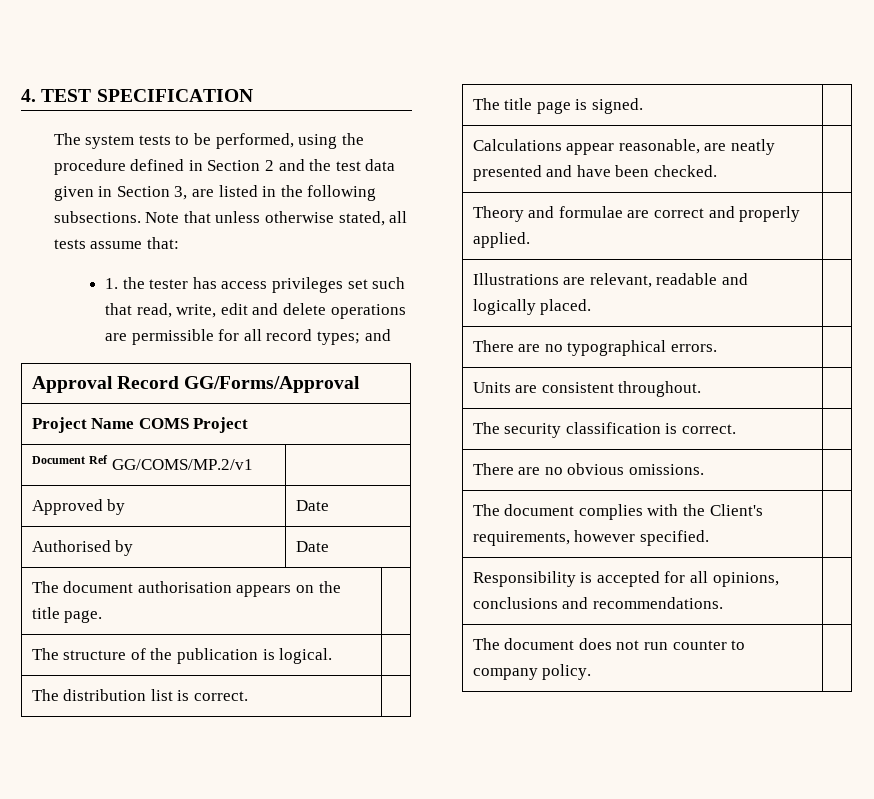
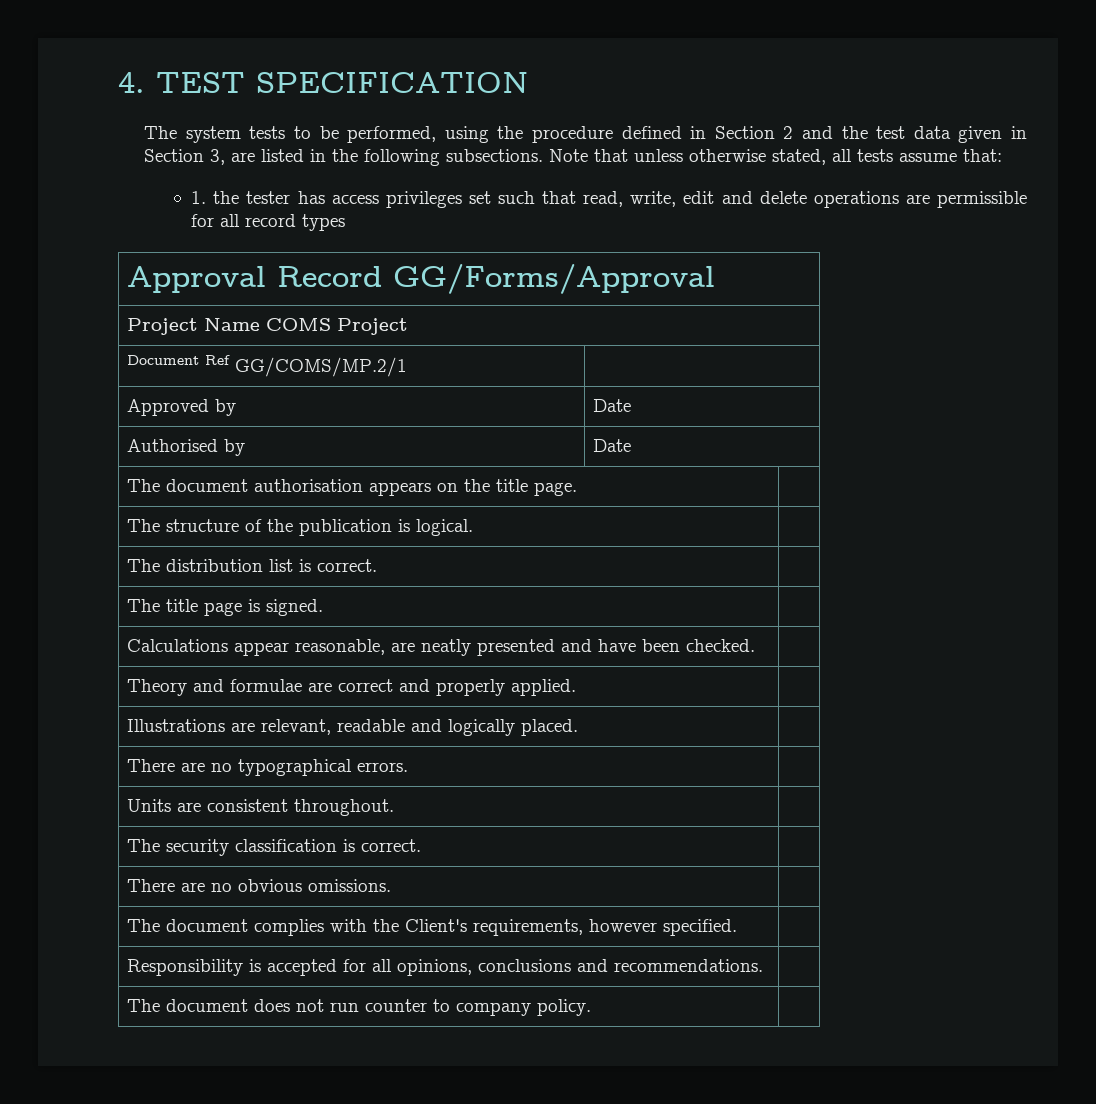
- 1. the tester has access privileges set such that read, write, edit and delete operations are permissible for all record types; and
+ 1. the tester has access privileges set such that read, write, edit and delete operations are permissible for all record types
- Document Ref GG/COMS/MP.2/v1 |
+ Document Ref GG/COMS/MP.2/1 |

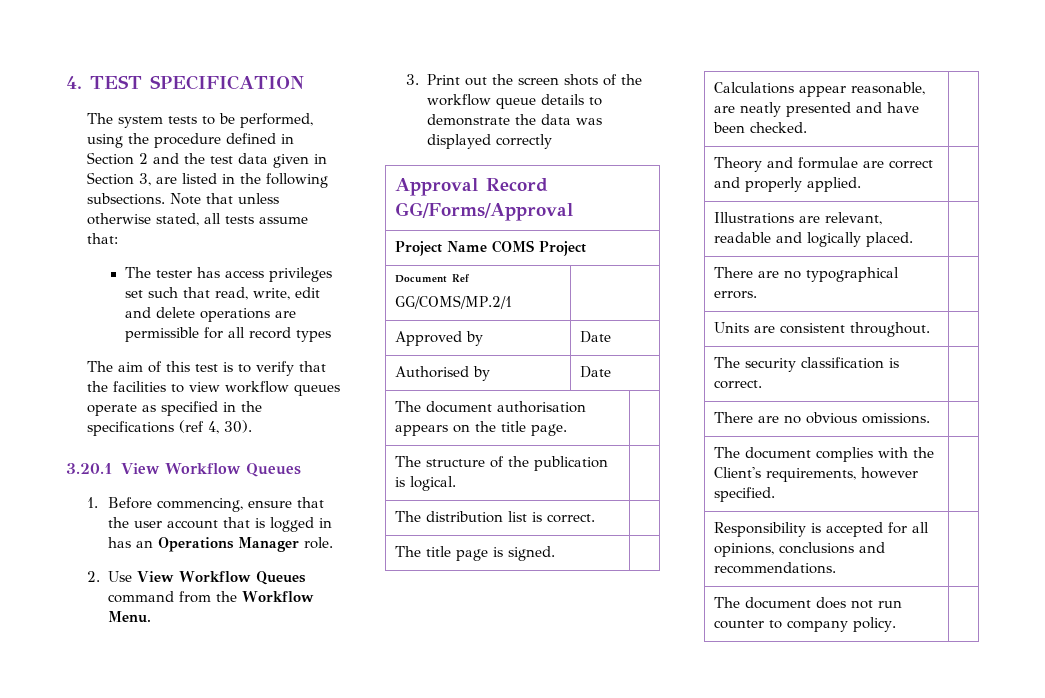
- 1. the tester has access privileges set such that read, write, edit and delete operations are permissible for all record types
+ The tester has access privileges set such that read, write, edit and delete operations are permissible for all record types
+ The aim of this test is to verify that the facilities to view workflow queues operate as specified in the specifications (ref 4, 30).
+ 3.20.1 View Workflow Queues
+ 1. Before commencing, ensure that the user account that is logged in has an Operations Manager role.
+ 2. Use View Workflow Queues command from the Workflow Menu.
+ 3. Print out the screen shots of the workflow queue details to demonstrate the data was displayed correctly

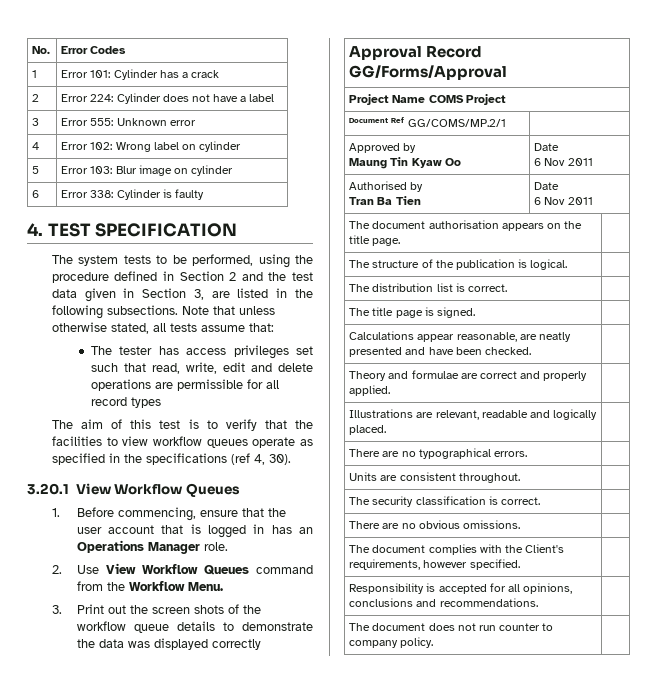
+ No. | Error Codes
+ 1 | Error 101: Cylinder has a crack
+ 2 | Error 224: Cylinder does not have a label
+ 3 | Error 555: Unknown error
+ 4 | Error 102: Wrong label on cylinder
+ 5 | Error 103: Blur image on cylinder
+ 6 | Error 338: Cylinder is faulty
- Approved by | Date
- Authorised by | Date
+ Approved by
+ Maung Tin Kyaw Oo | Date
+ 6 Nov 2011
+ Authorised by
+ Tran Ba Tien | Date
+ 6 Nov 2011

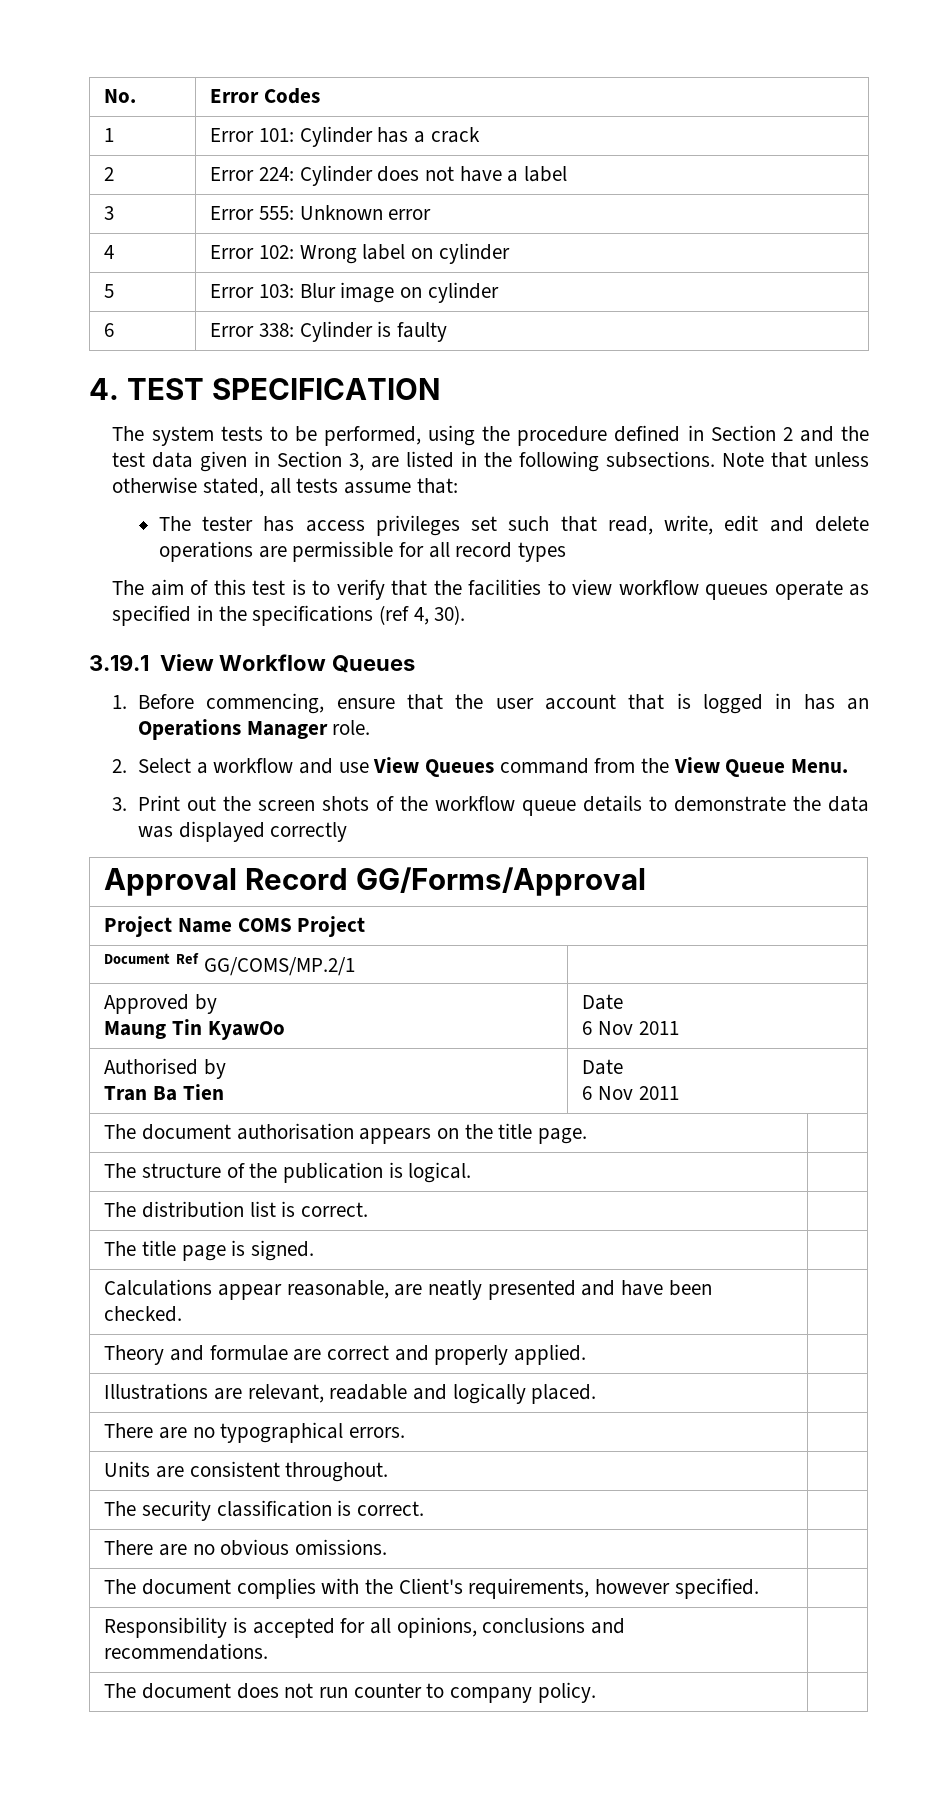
- 3.20.1 View Workflow Queues
+ 3.19.1 View Workflow Queues
- 2. Use View Workflow Queues command from the Workflow Menu.
+ 2. Select a workflow and use View Queues command from the View Queue Menu.
  Approved by
- Maung Tin Kyaw Oo | Date
+ Maung Tin KyawOo | Date

